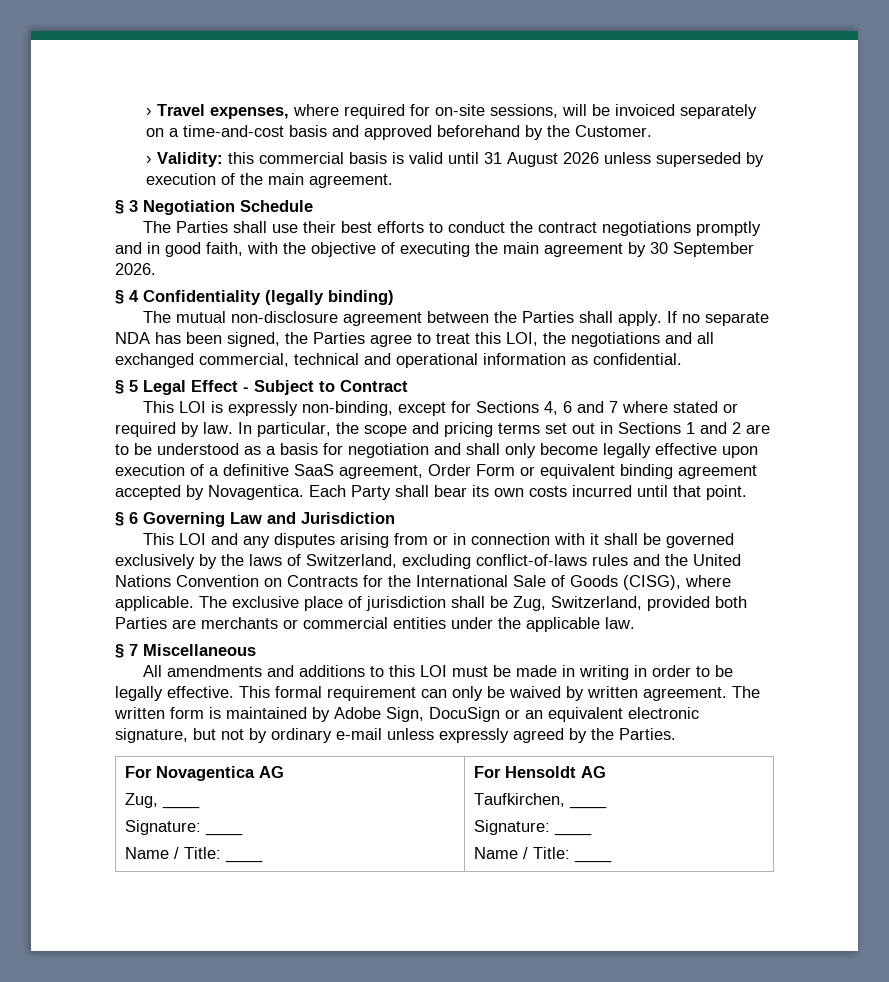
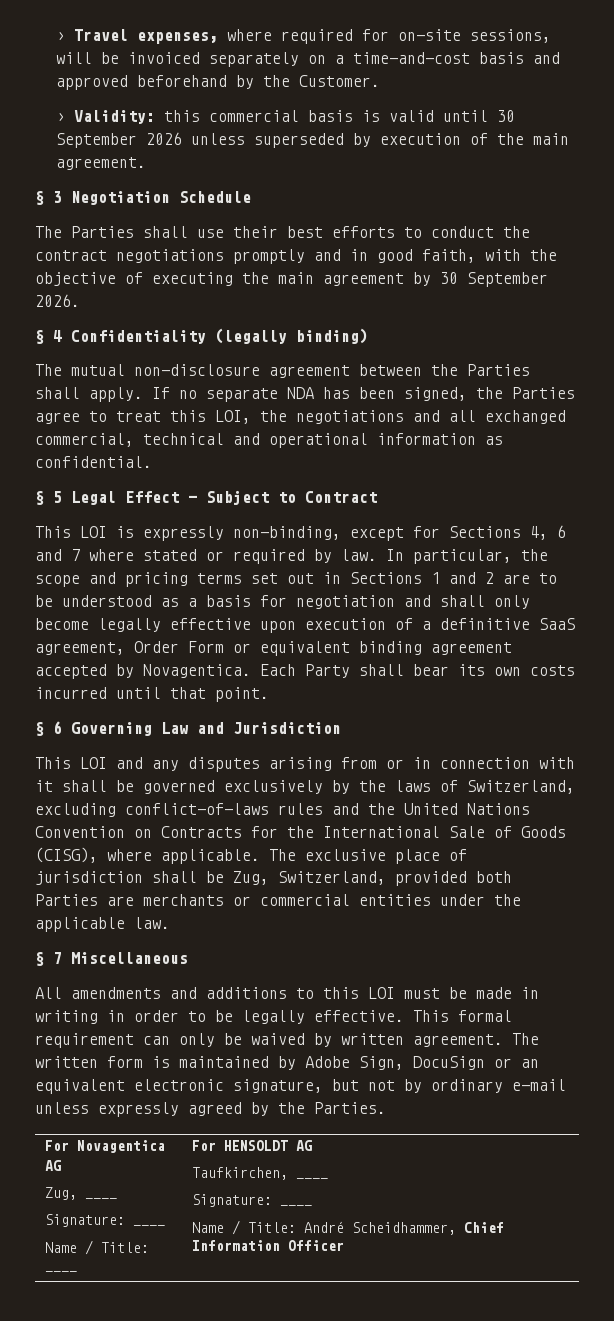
- › Validity: this commercial basis is valid until 31 August 2026 unless superseded by execution of the main agreement.
+ › Validity: this commercial basis is valid until 30 September 2026 unless superseded by execution of the main agreement.
  For Novagentica AG
  Zug, ____
  Signature: ____
- Name / Title: ____ | For Hensoldt AG
+ Name / Title: ____ | For HENSOLDT AG
  Taufkirchen, ____
  Signature: ____
- Name / Title: ____
+ Name / Title: André Scheidhammer, Chief Information Officer

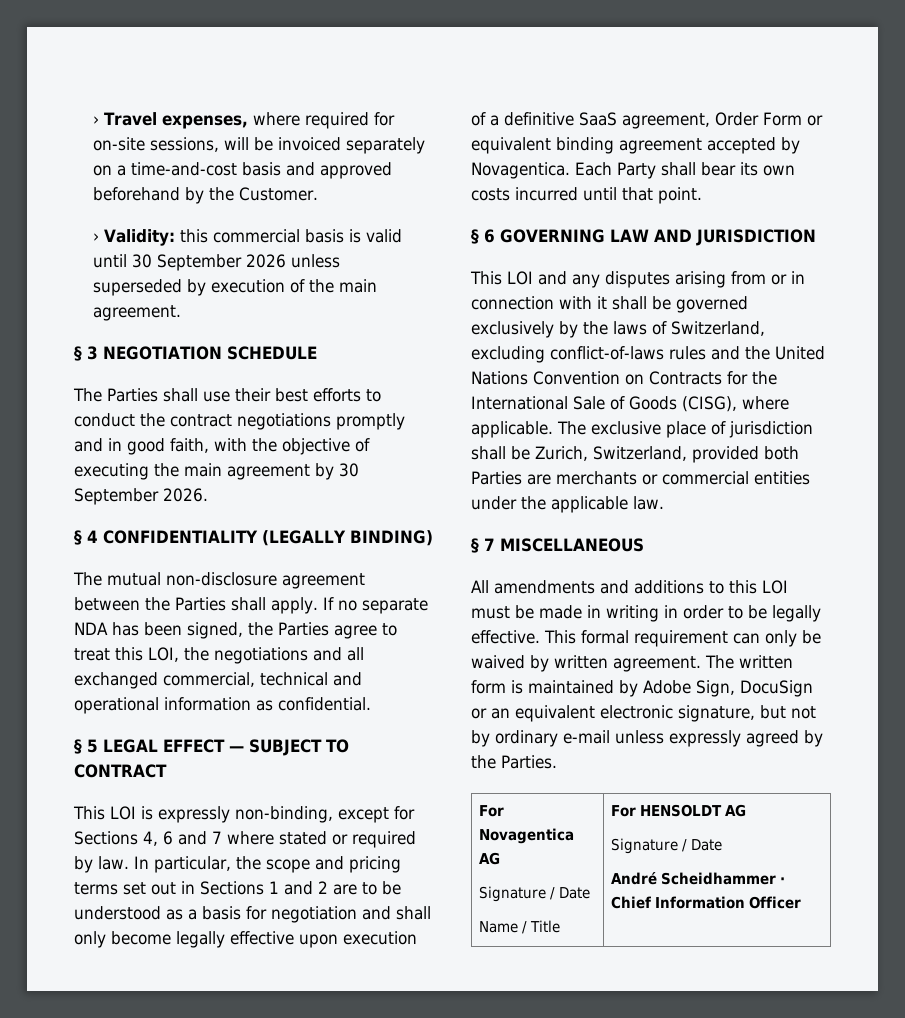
- § 3 Negotiation Schedule
+ § 3 NEGOTIATION SCHEDULE
- § 4 Confidentiality (legally binding)
+ § 4 CONFIDENTIALITY (LEGALLY BINDING)
- § 5 Legal Effect - Subject to Contract
+ § 5 LEGAL EFFECT — SUBJECT TO CONTRACT
- § 6 Governing Law and Jurisdiction
+ § 6 GOVERNING LAW AND JURISDICTION
- The exclusive place of jurisdiction shall be Zug, Switzerland, provided both Parties are merchants or commercial entities under the applicable law.
+ The exclusive place of jurisdiction shall be Zurich, Switzerland, provided both Parties are merchants or commercial entities under the applicable law.
- § 7 Miscellaneous
+ § 7 MISCELLANEOUS
  For Novagentica AG
- Zug, ____
- Signature: ____
- Name / Title: ____ | For HENSOLDT AG
- Taufkirchen, ____
- Signature: ____
- Name / Title: André Scheidhammer, Chief Information Officer
+ Signature / Date
+ Name / Title | For HENSOLDT AG
+ Signature / Date
+ André Scheidhammer · Chief Information Officer

